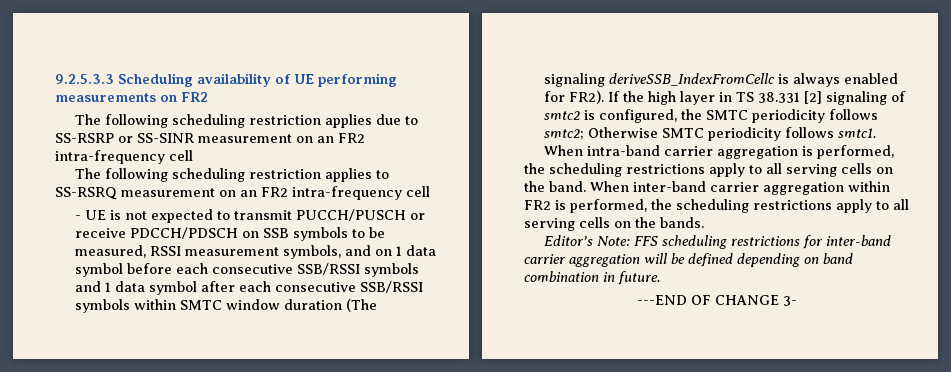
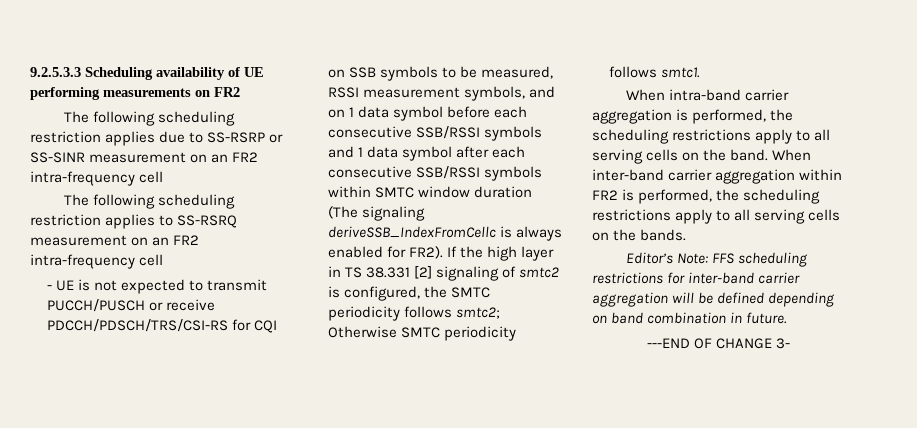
- - UE is not expected to transmit PUCCH/PUSCH or receive PDCCH/PDSCH on SSB symbols to be measured, RSSI measurement symbols, and on 1 data symbol before each consecutive SSB/RSSI symbols and 1 data symbol after each consecutive SSB/RSSI symbols within SMTC window duration (The signaling deriveSSB_IndexFromCellc is always enabled for FR2).
+ - UE is not expected to transmit PUCCH/PUSCH or receive PDCCH/PDSCH/TRS/CSI-RS for CQI on SSB symbols to be measured, RSSI measurement symbols, and on 1 data symbol before each consecutive SSB/RSSI symbols and 1 data symbol after each consecutive SSB/RSSI symbols within SMTC window duration (The signaling deriveSSB_IndexFromCellc is always enabled for FR2).

